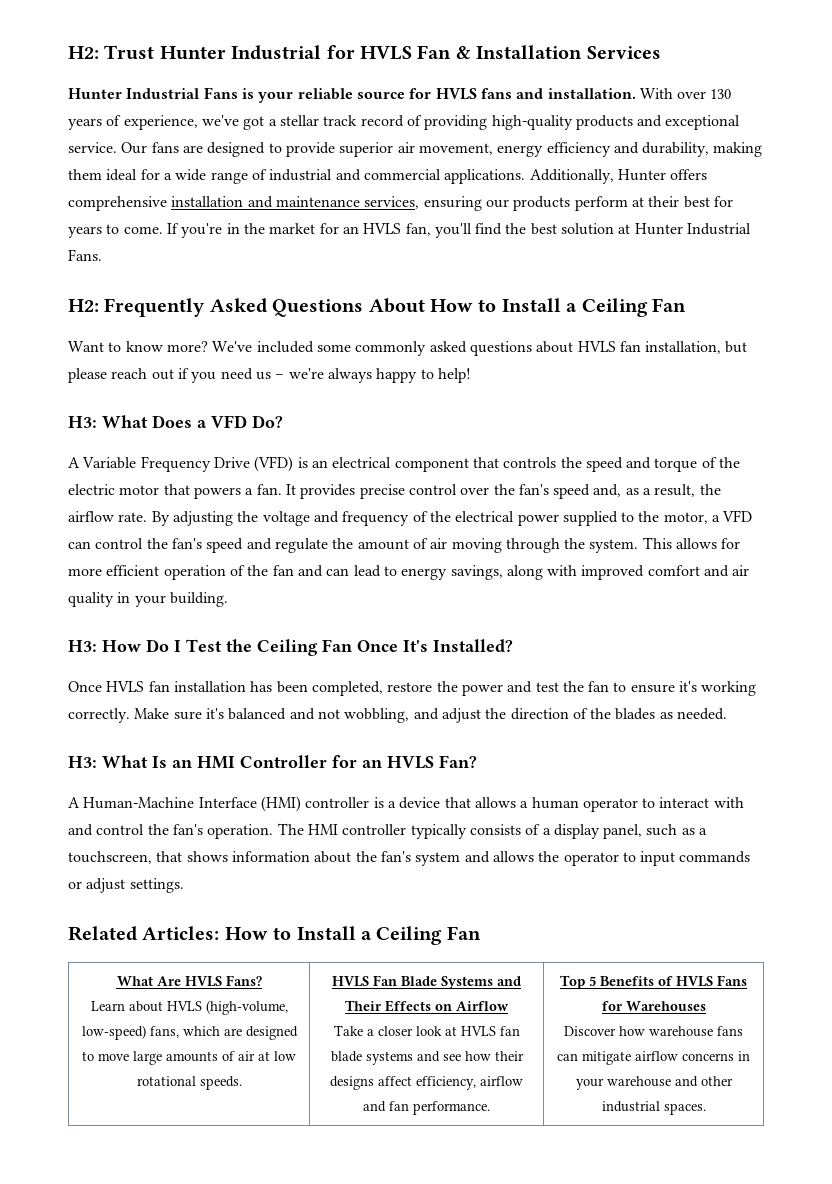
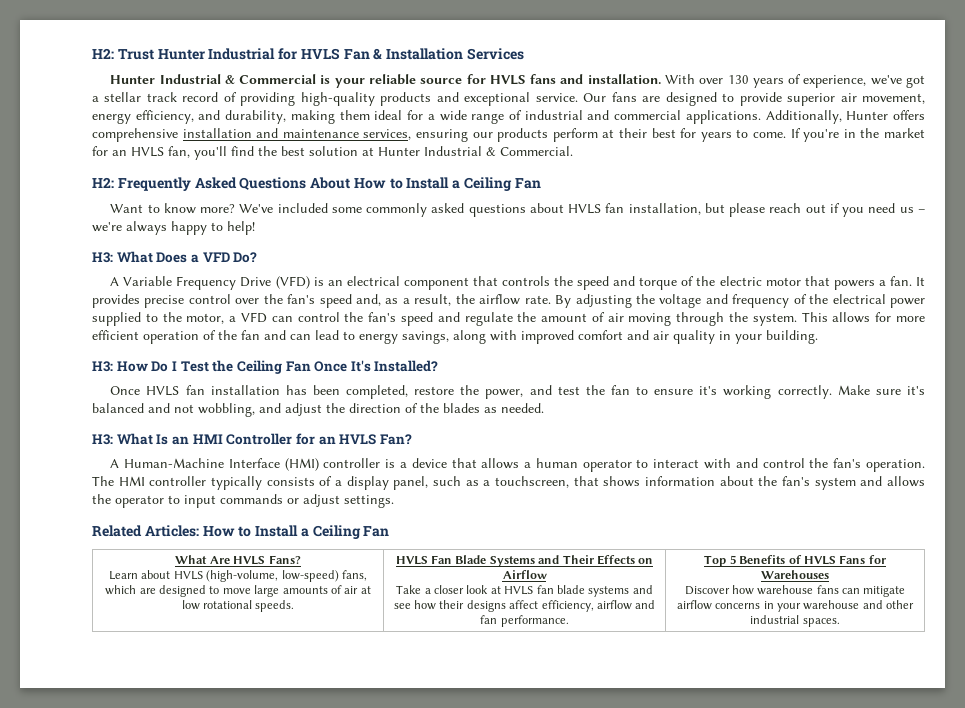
- Hunter Industrial Fans is your reliable source for HVLS fans and installation.
+ Hunter Industrial & Commercial is your reliable source for HVLS fans and installation.
- Our fans are designed to provide superior air movement, energy efficiency and durability, making them ideal for a wide range of industrial and commercial applications.
+ Our fans are designed to provide superior air movement, energy efficiency, and durability, making them ideal for a wide range of industrial and commercial applications.
- If you're in the market for an HVLS fan, you'll find the best solution at Hunter Industrial Fans.
+ If you're in the market for an HVLS fan, you'll find the best solution at Hunter Industrial & Commercial.
- Once HVLS fan installation has been completed, restore the power and test the fan to ensure it's working correctly.
+ Once HVLS fan installation has been completed, restore the power, and test the fan to ensure it's working correctly.

